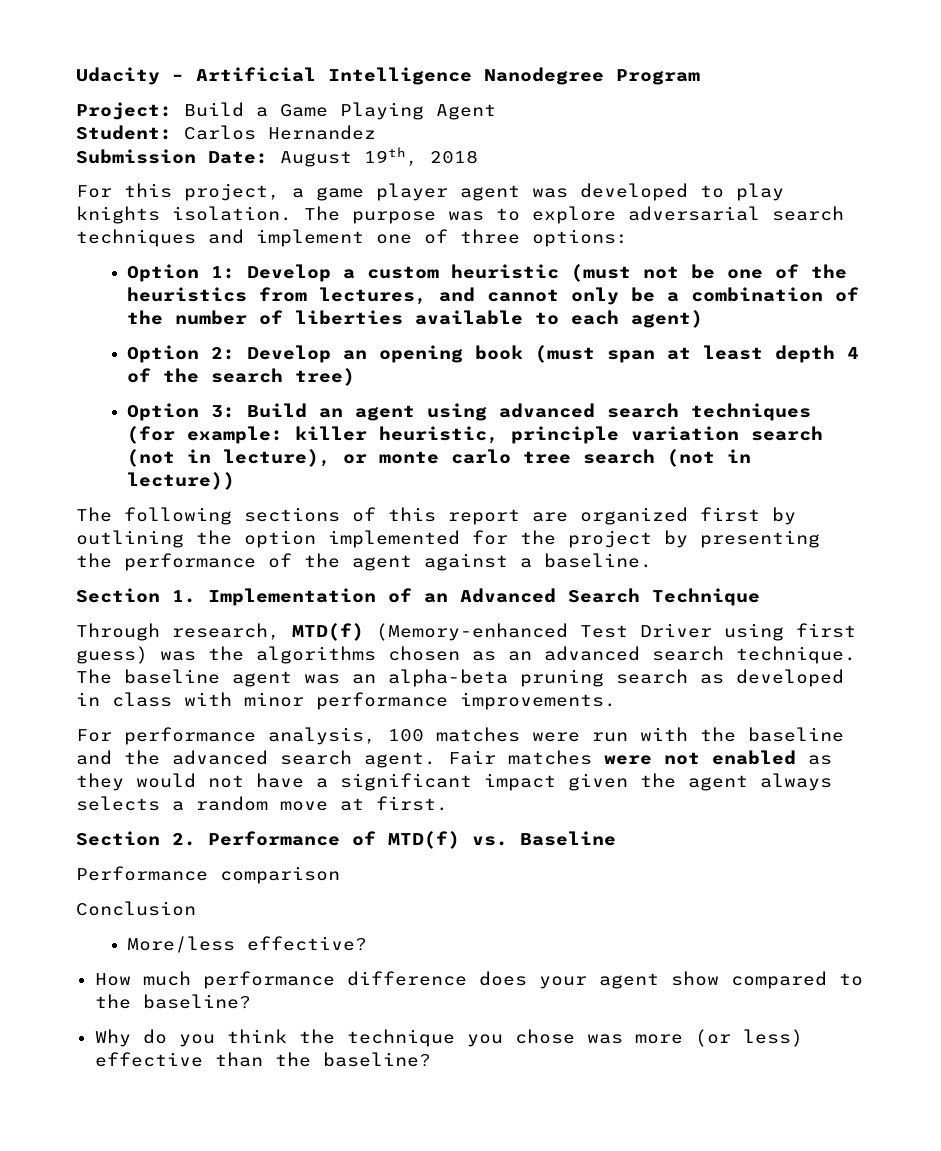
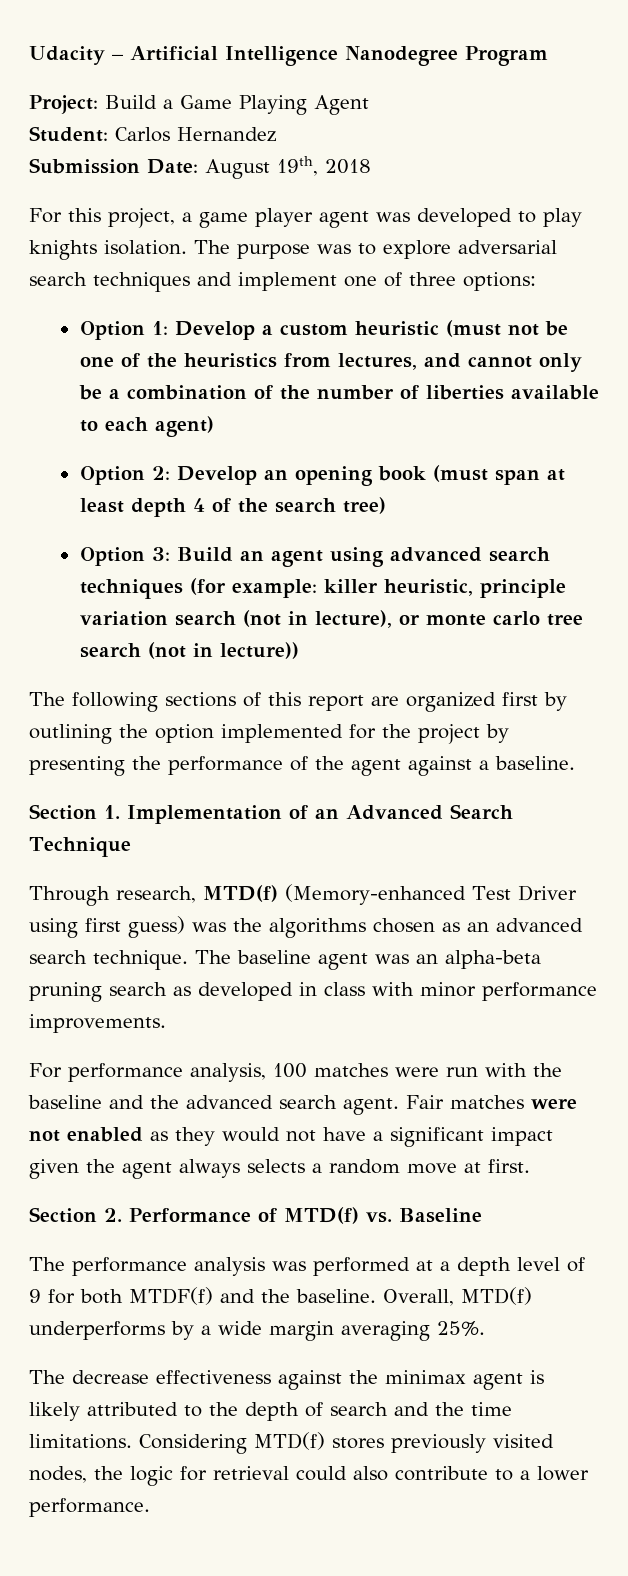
- Performance comparison
- Conclusion
- More/less effective?
- How much performance difference does your agent show compared to the baseline?
- Why do you think the technique you chose was more (or less) effective than the baseline?
+ The performance analysis was performed at a depth level of 9 for both MTDF(f) and the baseline. Overall, MTD(f) underperforms by a wide margin averaging 25%.
+ The decrease effectiveness against the minimax agent is likely attributed to the depth of search and the time limitations. Considering MTD(f) stores previously visited nodes, the logic for retrieval could also contribute to a lower performance.

